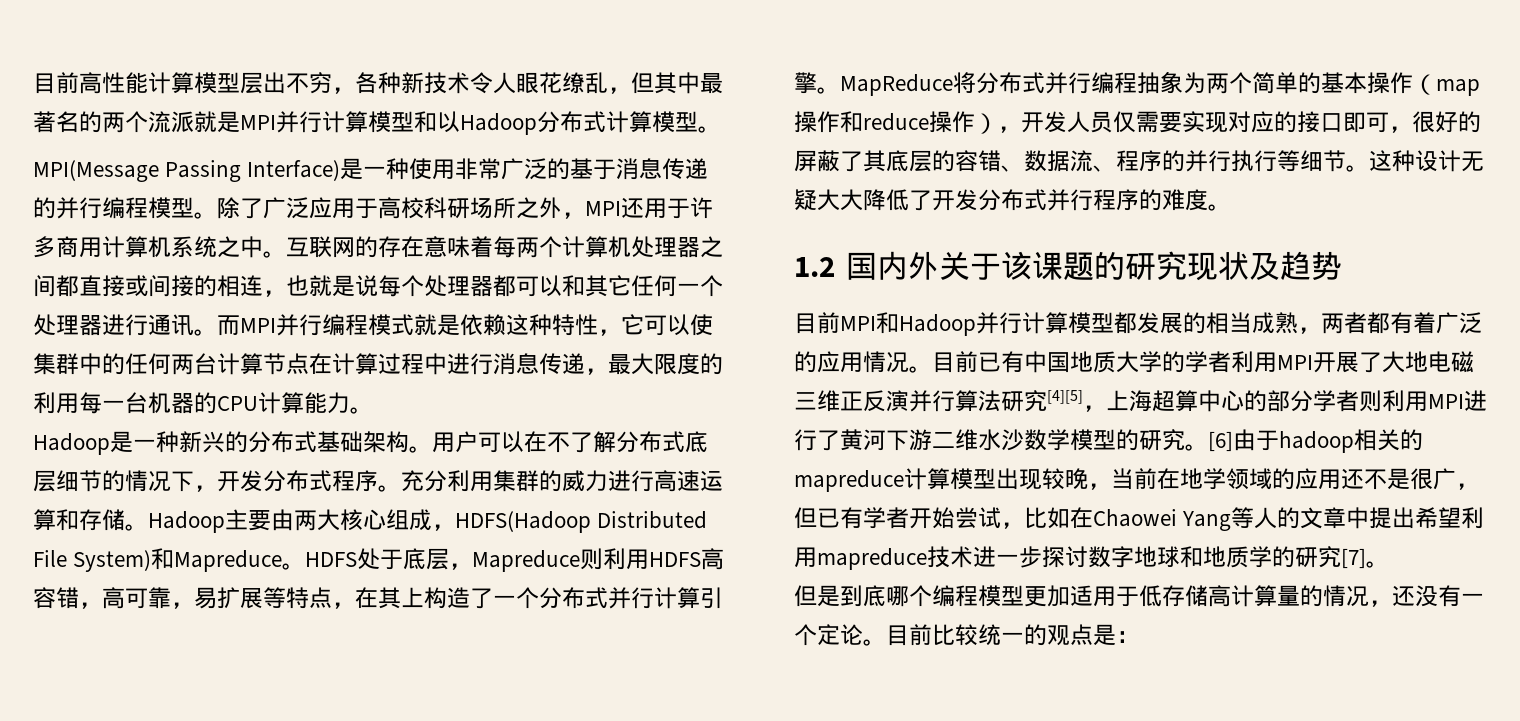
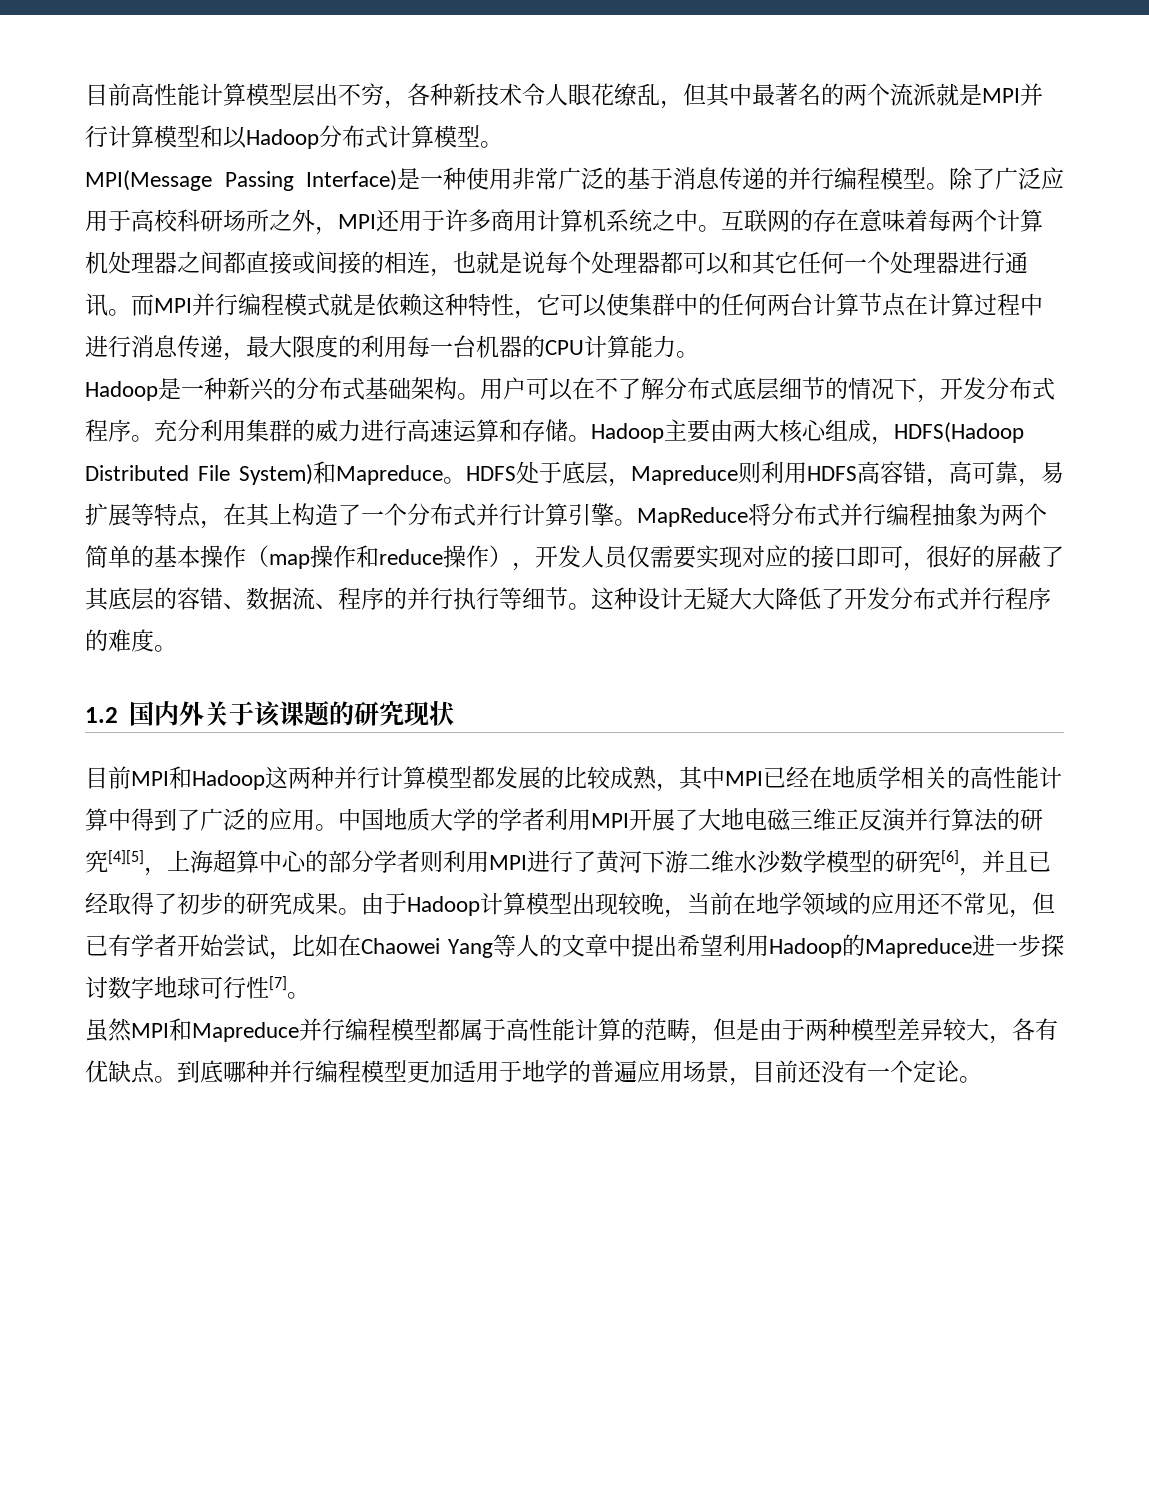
- 1.2国内外关于该课题的研究现状及趋势
+ 1.2国内外关于该课题的研究现状
- 目前MPI和Hadoop并行计算模型都发展的相当成熟，两者都有着广泛的应用情况。目前已有中国地质大学的学者利用MPI开展了大地电磁三维正反演并行算法研究[4][5]，上海超算中心的部分学者则利用MPI进行了黄河下游二维水沙数学模型的研究。[6]由于hadoop相关的mapreduce计算模型出现较晚，当前在地学领域的应用还不是很广，但已有学者开始尝试，比如在Chaowei Yang等人的文章中提出希望利用mapreduce技术进一步探讨数字地球和地质学的研究[7]。
- 但是到底哪个编程模型更加适用于低存储高计算量的情况，还没有一个定论。目前比较统一的观点是：
+ 目前MPI和Hadoop这两种并行计算模型都发展的比较成熟，其中MPI已经在地质学相关的高性能计算中得到了广泛的应用。中国地质大学的学者利用MPI开展了大地电磁三维正反演并行算法的研究[4][5]，上海超算中心的部分学者则利用MPI进行了黄河下游二维水沙数学模型的研究[6]，并且已经取得了初步的研究成果。由于Hadoop计算模型出现较晚，当前在地学领域的应用还不常见，但已有学者开始尝试，比如在Chaowei Yang等人的文章中提出希望利用Hadoop的Mapreduce进一步探讨数字地球可行性[7]。
+ 虽然MPI和Mapreduce并行编程模型都属于高性能计算的范畴，但是由于两种模型差异较大，各有优缺点。到底哪种并行编程模型更加适用于地学的普遍应用场景，目前还没有一个定论。

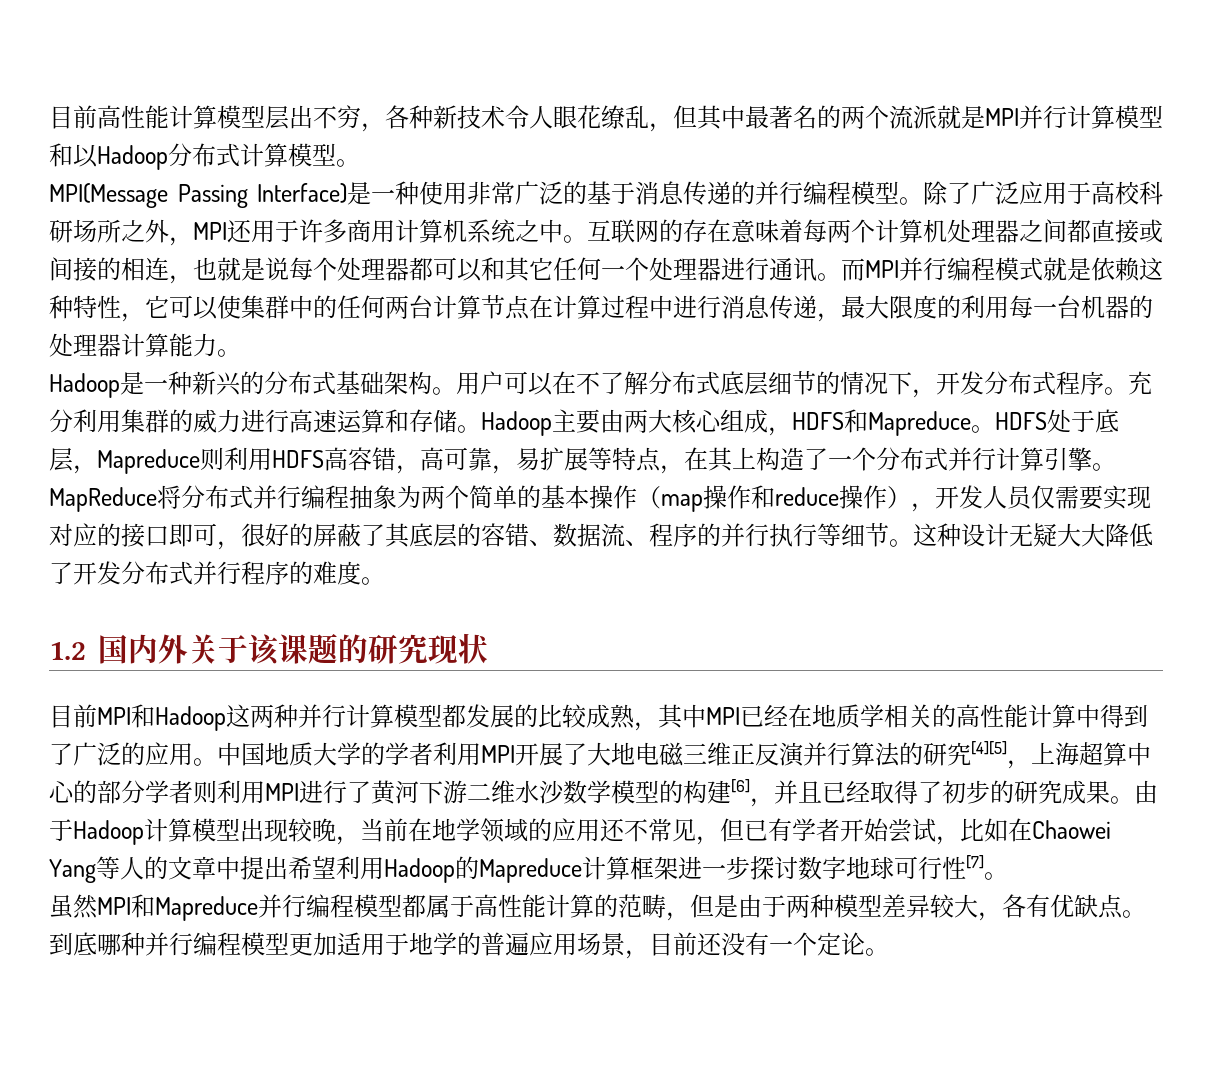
- 而MPI并行编程模式就是依赖这种特性，它可以使集群中的任何两台计算节点在计算过程中进行消息传递，最大限度的利用每一台机器的CPU计算能力。
+ 而MPI并行编程模式就是依赖这种特性，它可以使集群中的任何两台计算节点在计算过程中进行消息传递，最大限度的利用每一台机器的处理器计算能力。
- Hadoop主要由两大核心组成，HDFS(Hadoop Distributed File System)和Mapreduce。
+ Hadoop主要由两大核心组成，HDFS和Mapreduce。
- 中国地质大学的学者利用MPI开展了大地电磁三维正反演并行算法的研究[4][5]，上海超算中心的部分学者则利用MPI进行了黄河下游二维水沙数学模型的研究[6]，并且已经取得了初步的研究成果。
+ 中国地质大学的学者利用MPI开展了大地电磁三维正反演并行算法的研究[4][5]，上海超算中心的部分学者则利用MPI进行了黄河下游二维水沙数学模型的构建[6]，并且已经取得了初步的研究成果。
- 由于Hadoop计算模型出现较晚，当前在地学领域的应用还不常见，但已有学者开始尝试，比如在Chaowei Yang等人的文章中提出希望利用Hadoop的Mapreduce进一步探讨数字地球可行性[7]。
+ 由于Hadoop计算模型出现较晚，当前在地学领域的应用还不常见，但已有学者开始尝试，比如在Chaowei Yang等人的文章中提出希望利用Hadoop的Mapreduce计算框架进一步探讨数字地球可行性[7]。

